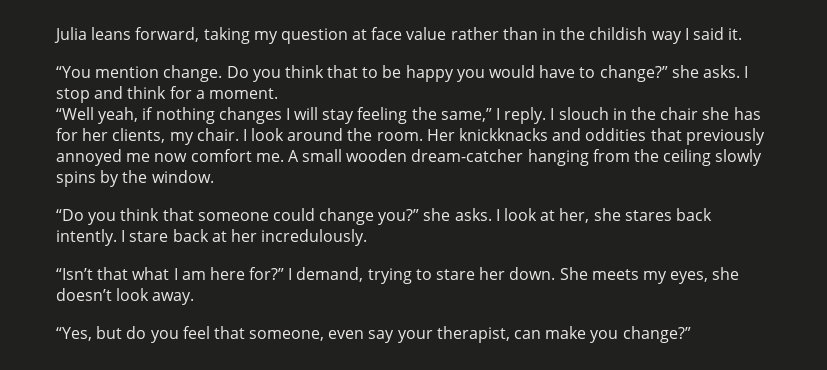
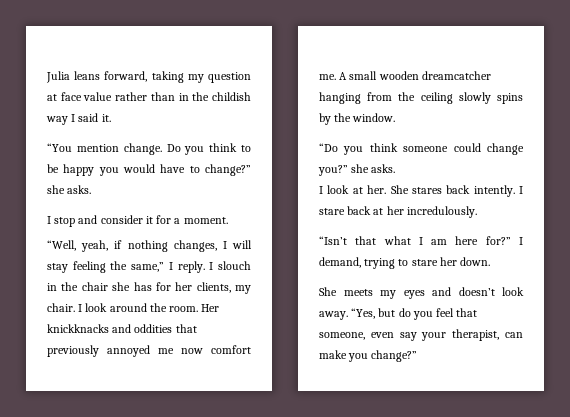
- Do you think that to be happy you would have to change?” she asks. I stop and think for a moment.
+ Do you think to be happy you would have to change?” she asks.
+ I stop and consider it for a moment.
- “Well yeah, if nothing changes I will stay feeling the same,” I reply.
+ “Well, yeah, if nothing changes, I will stay feeling the same,” I reply.
- A small wooden dream-catcher hanging from the ceiling slowly spins by the window.
+ A small wooden dreamcatcher hanging from the ceiling slowly spins by the window.
- “Do you think that someone could change you?” she asks. I look at her, she stares back intently.
+ “Do you think someone could change you?” she asks.
+ I look at her. She stares back intently.
- I demand, trying to stare her down. She meets my eyes, she doesn’t look away.
- “Yes, but do you feel that someone, even say your therapist, can make you change?”
+ I demand, trying to stare her down.
+ She meets my eyes and doesn’t look away. “Yes, but do you feel that someone, even say your therapist, can make you change?”

